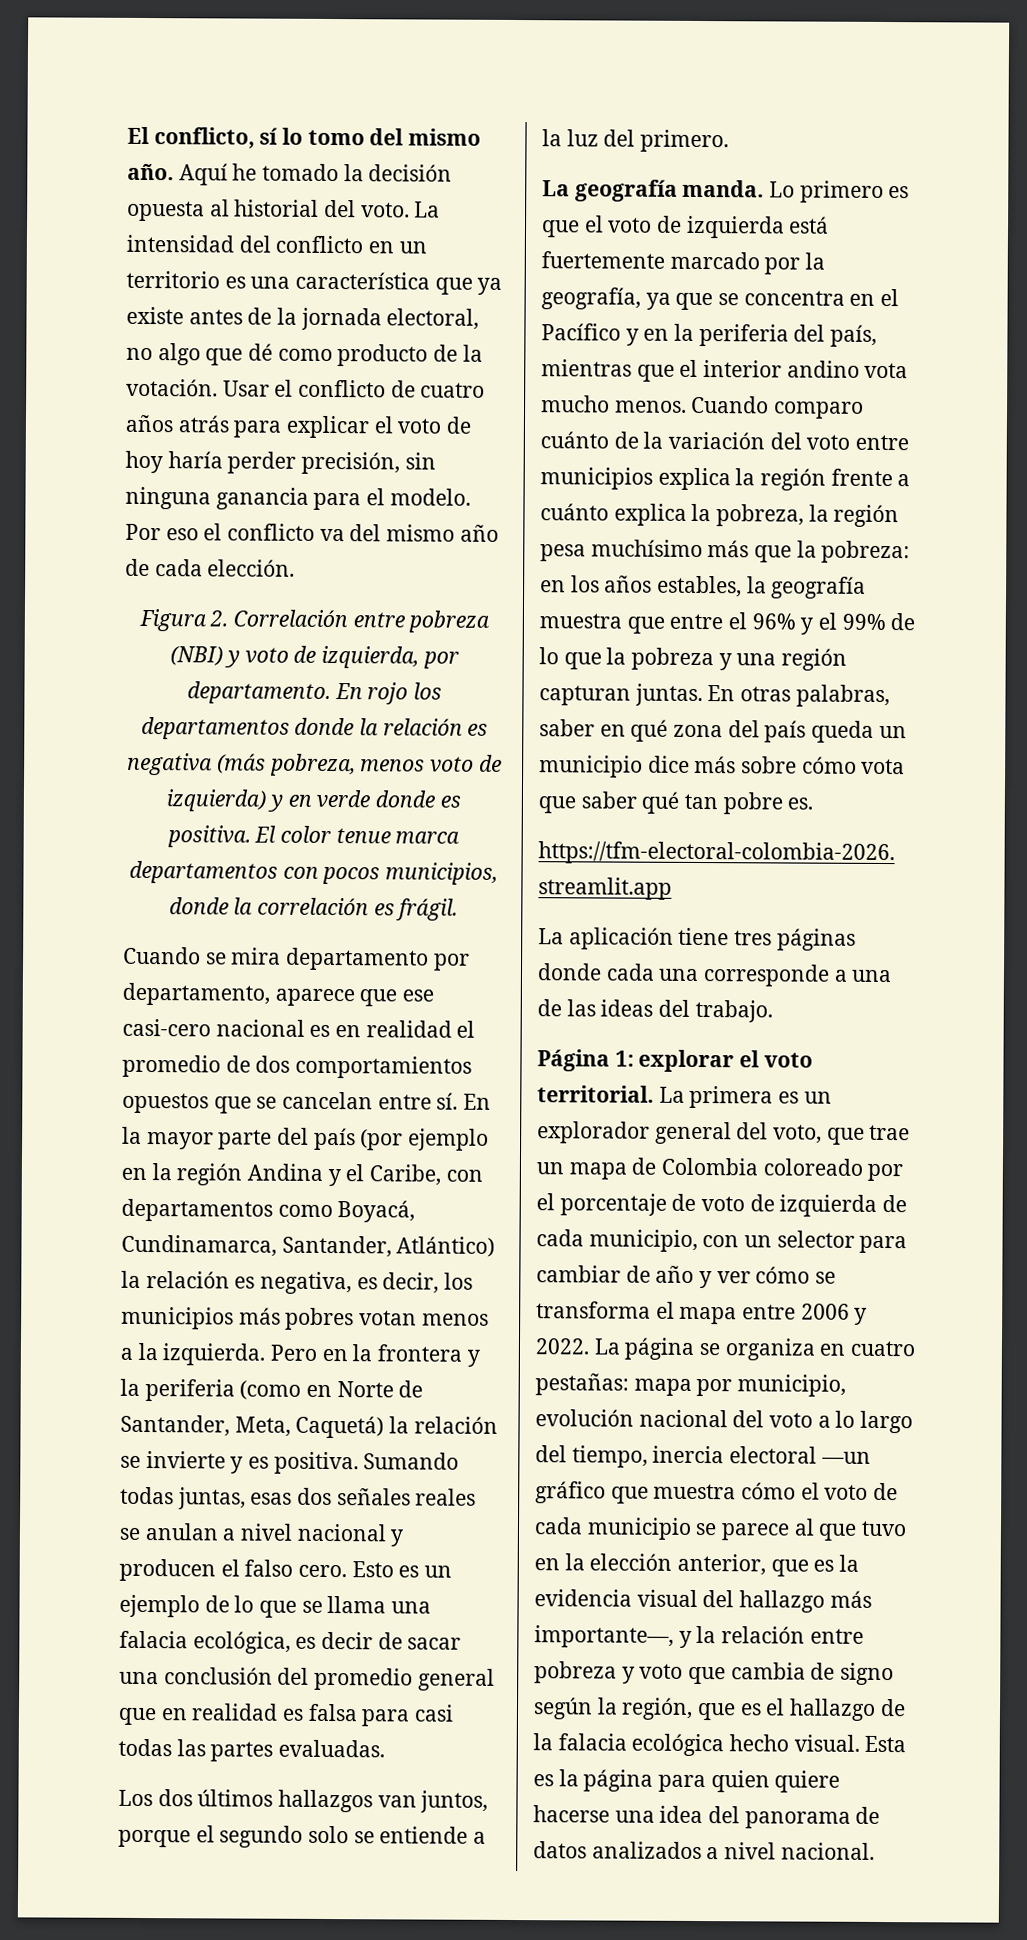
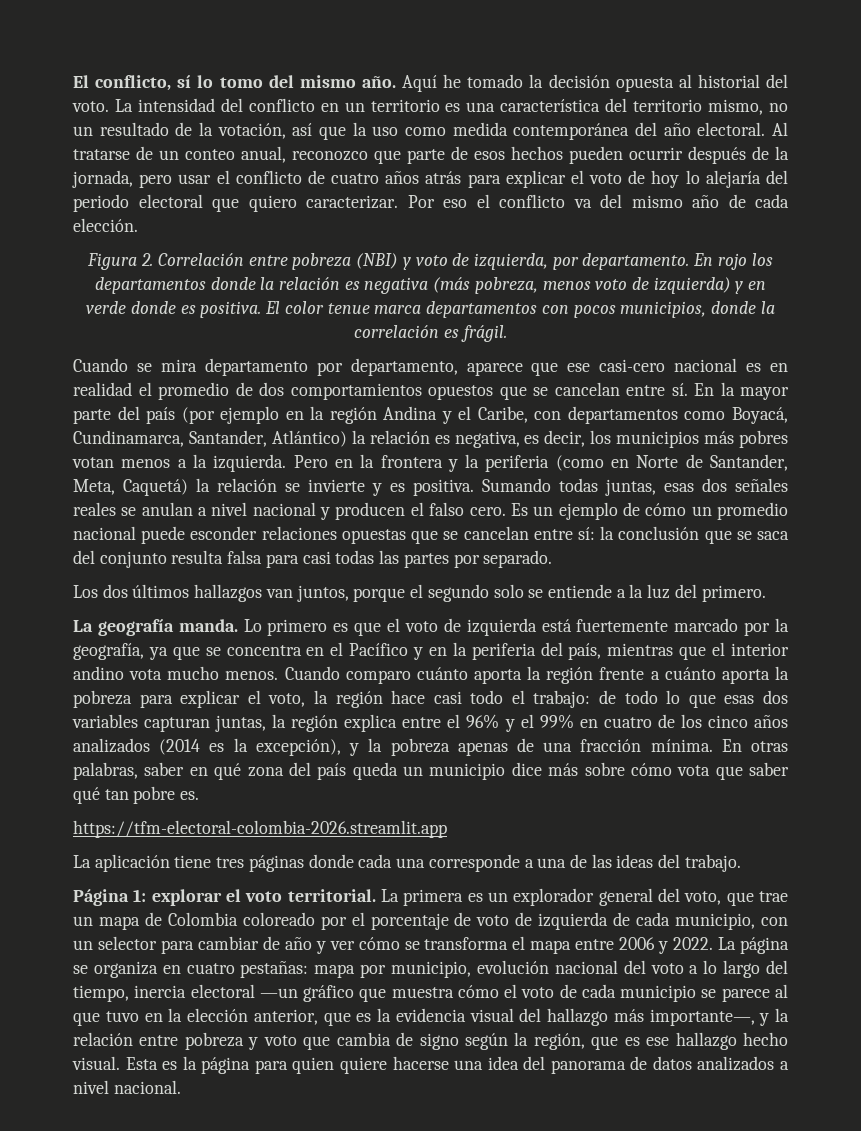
- La intensidad del conflicto en un territorio es una característica que ya existe antes de la jornada electoral, no algo que dé como producto de la votación. Usar el conflicto de cuatro años atrás para explicar el voto de hoy haría perder precisión, sin ninguna ganancia para el modelo.
+ La intensidad del conflicto en un territorio es una característica del territorio mismo, no un resultado de la votación, así que la uso como medida contemporánea del año electoral. Al tratarse de un conteo anual, reconozco que parte de esos hechos pueden ocurrir después de la jornada, pero usar el conflicto de cuatro años atrás para explicar el voto de hoy lo alejaría del periodo electoral que quiero caracterizar.
- Esto es un ejemplo de lo que se llama una falacia ecológica, es decir de sacar una conclusión del promedio general que en realidad es falsa para casi todas las partes evaluadas.
+ Es un ejemplo de cómo un promedio nacional puede esconder relaciones opuestas que se cancelan entre sí: la conclusión que se saca del conjunto resulta falsa para casi todas las partes por separado.
- Cuando comparo cuánto de la variación del voto entre municipios explica la región frente a cuánto explica la pobreza, la región pesa muchísimo más que la pobreza: en los años estables, la geografía muestra que entre el 96% y el 99% de lo que la pobreza y una región capturan juntas.
+ Cuando comparo cuánto aporta la región frente a cuánto aporta la pobreza para explicar el voto, la región hace casi todo el trabajo: de todo lo que esas dos variables capturan juntas, la región explica entre el 96% y el 99% en cuatro de los cinco años analizados (2014 es la excepción), y la pobreza apenas de una fracción mínima.
- mapa por municipio, evolución nacional del voto a lo largo del tiempo, inercia electoral —un gráfico que muestra cómo el voto de cada municipio se parece al que tuvo en la elección anterior, que es la evidencia visual del hallazgo más importante—, y la relación entre pobreza y voto que cambia de signo según la región, que es el hallazgo de la falacia ecológica hecho visual.
+ mapa por municipio, evolución nacional del voto a lo largo del tiempo, inercia electoral —un gráfico que muestra cómo el voto de cada municipio se parece al que tuvo en la elección anterior, que es la evidencia visual del hallazgo más importante—, y la relación entre pobreza y voto que cambia de signo según la región, que es ese hallazgo hecho visual.

